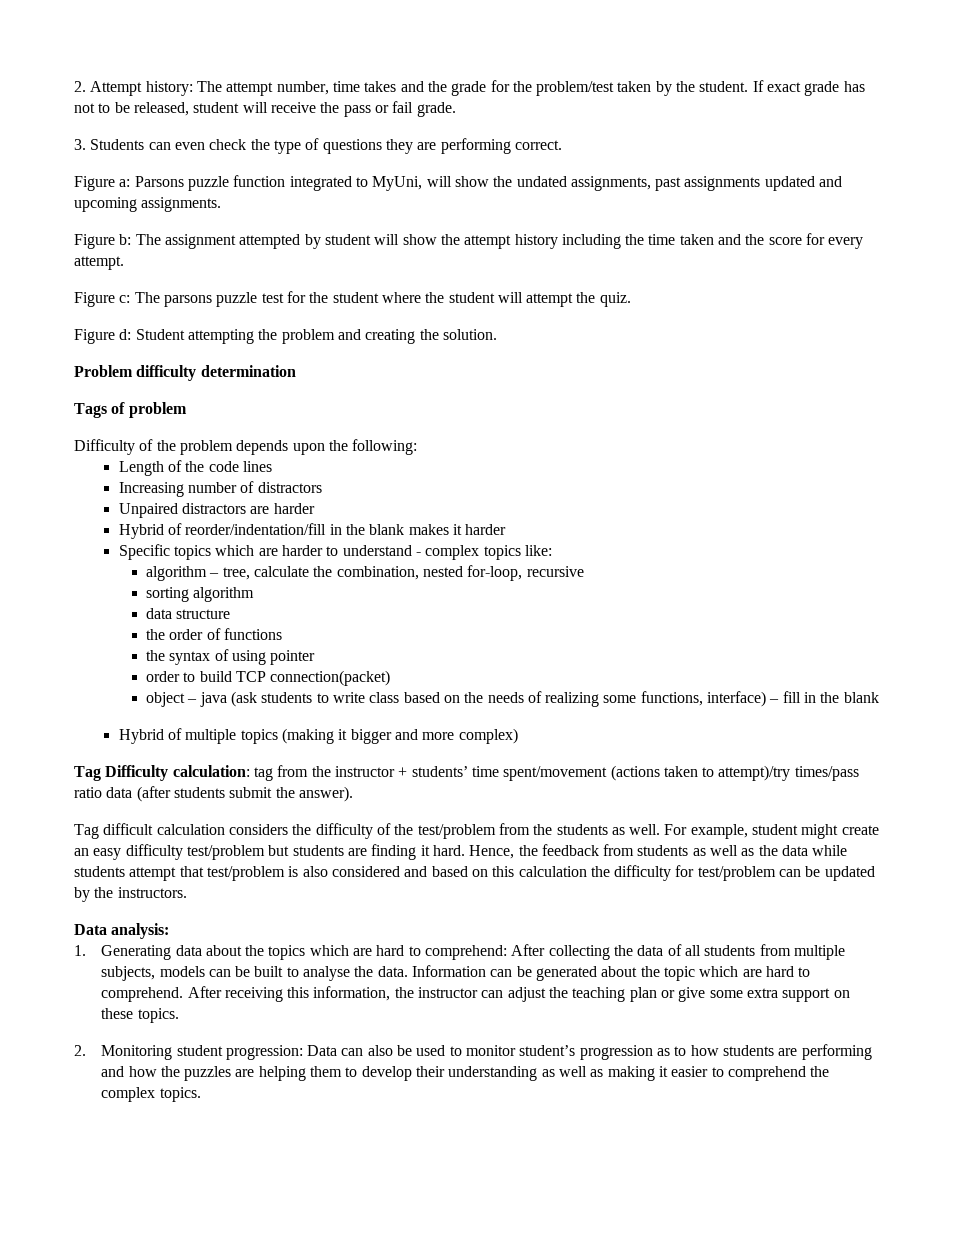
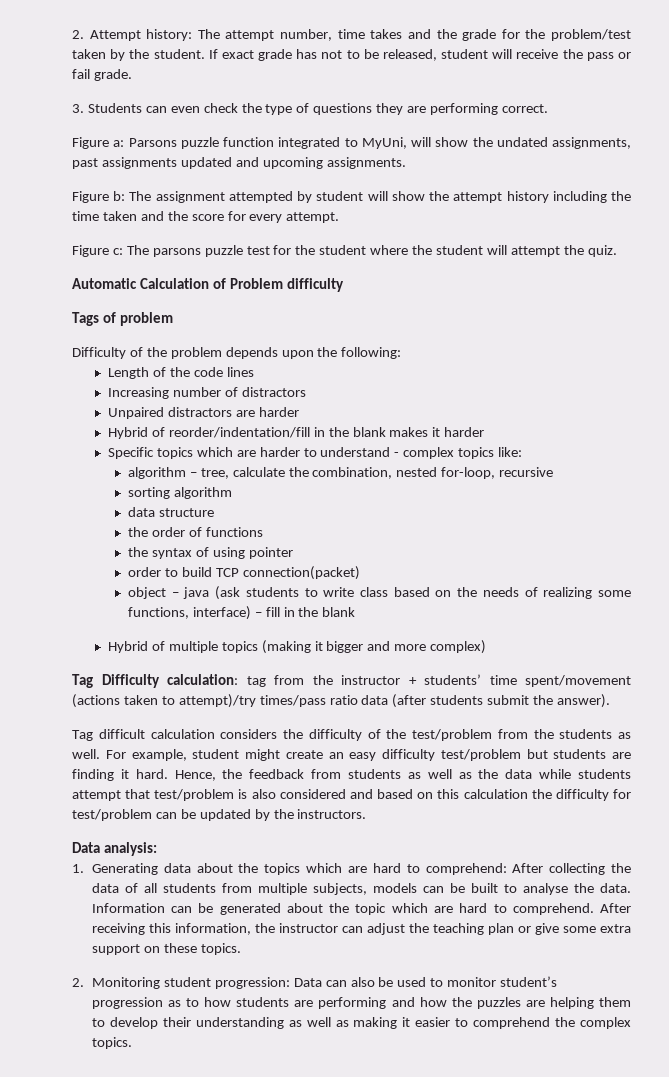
- Figure d: Student attempting the problem and creating the solution.
- Problem difficulty determination
+ Automatic Calculation of Problem difficulty

